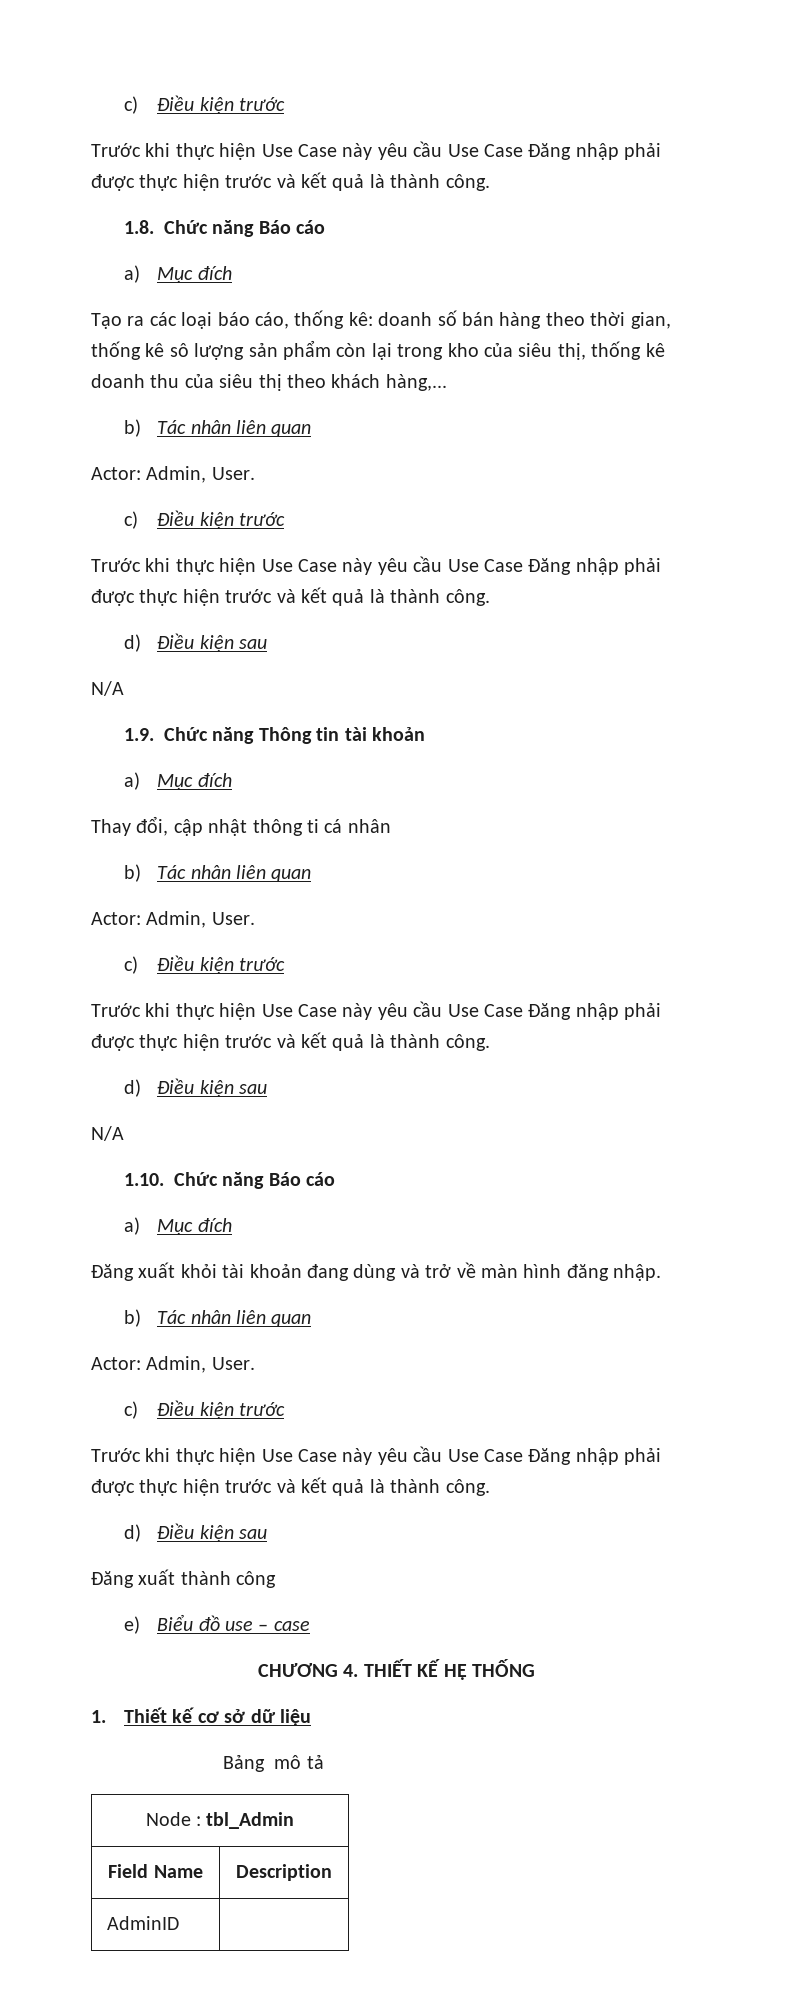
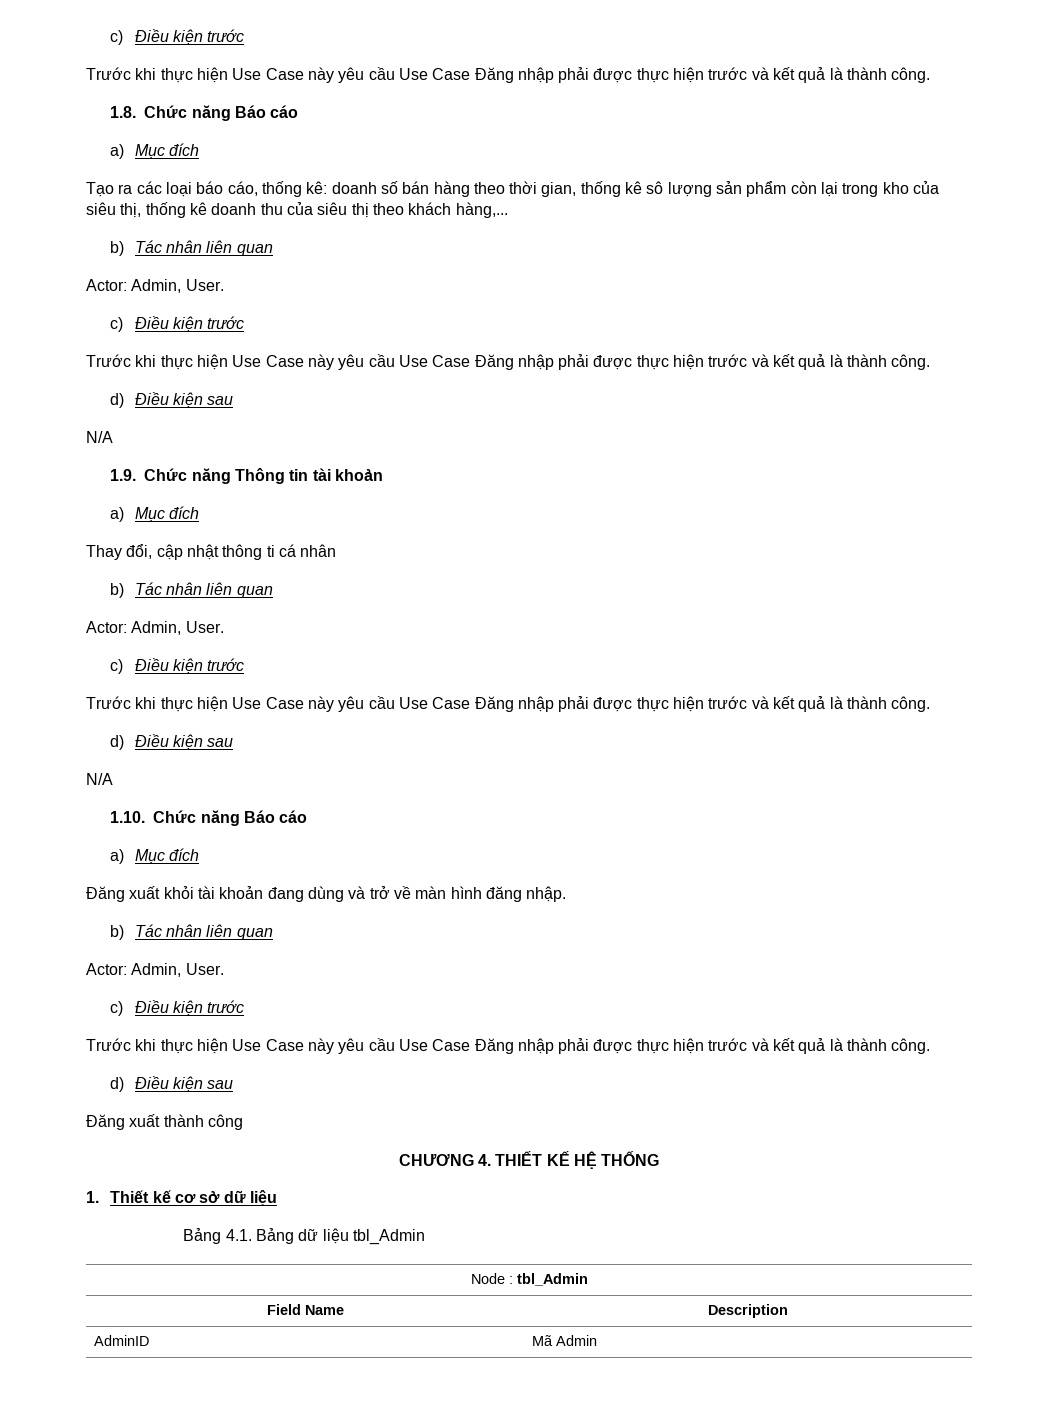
- e) Biểu đồ use – case
- Bảng mô tả
+ Bảng 4.1. Bảng dữ liệu tbl_Admin
- AdminID |
+ AdminID | Mã Admin

